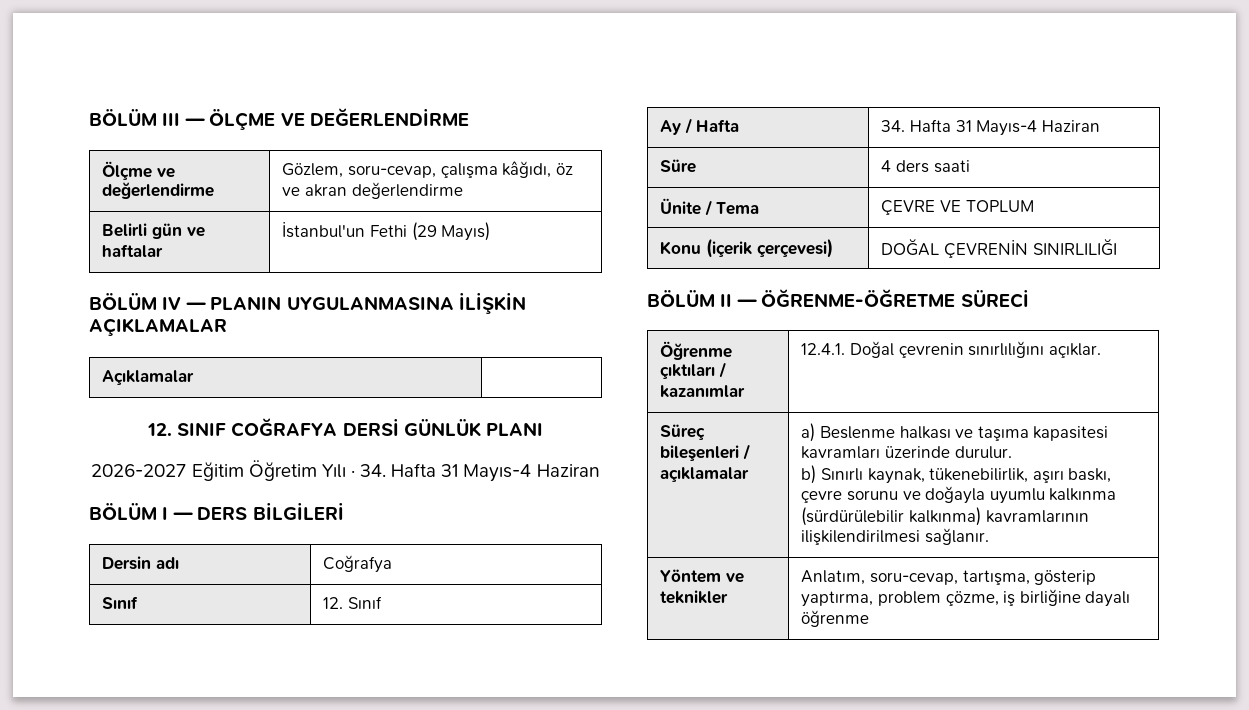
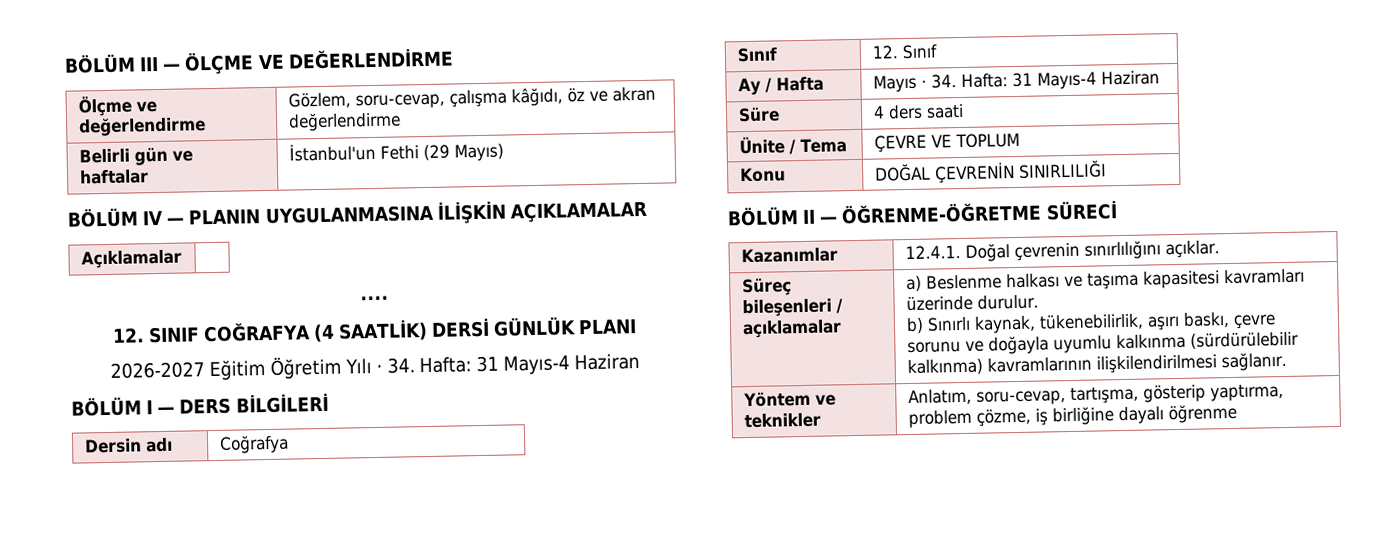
+ ....
- 12. SINIF COĞRAFYA DERSİ GÜNLÜK PLANI
+ 12. SINIF COĞRAFYA (4 SAATLİK) DERSİ GÜNLÜK PLANI
- 2026-2027 Eğitim Öğretim Yılı · 34. Hafta 31 Mayıs-4 Haziran
+ 2026-2027 Eğitim Öğretim Yılı · 34. Hafta: 31 Mayıs-4 Haziran
- Ay / Hafta | 34. Hafta 31 Mayıs-4 Haziran
+ Ay / Hafta | Mayıs · 34. Hafta: 31 Mayıs-4 Haziran
- Konu (içerik çerçevesi) | DOĞAL ÇEVRENİN SINIRLILIĞI
+ Konu | DOĞAL ÇEVRENİN SINIRLILIĞI
- Öğrenme çıktıları / kazanımlar | 12.4.1. Doğal çevrenin sınırlılığını açıklar.
+ Kazanımlar | 12.4.1. Doğal çevrenin sınırlılığını açıklar.

